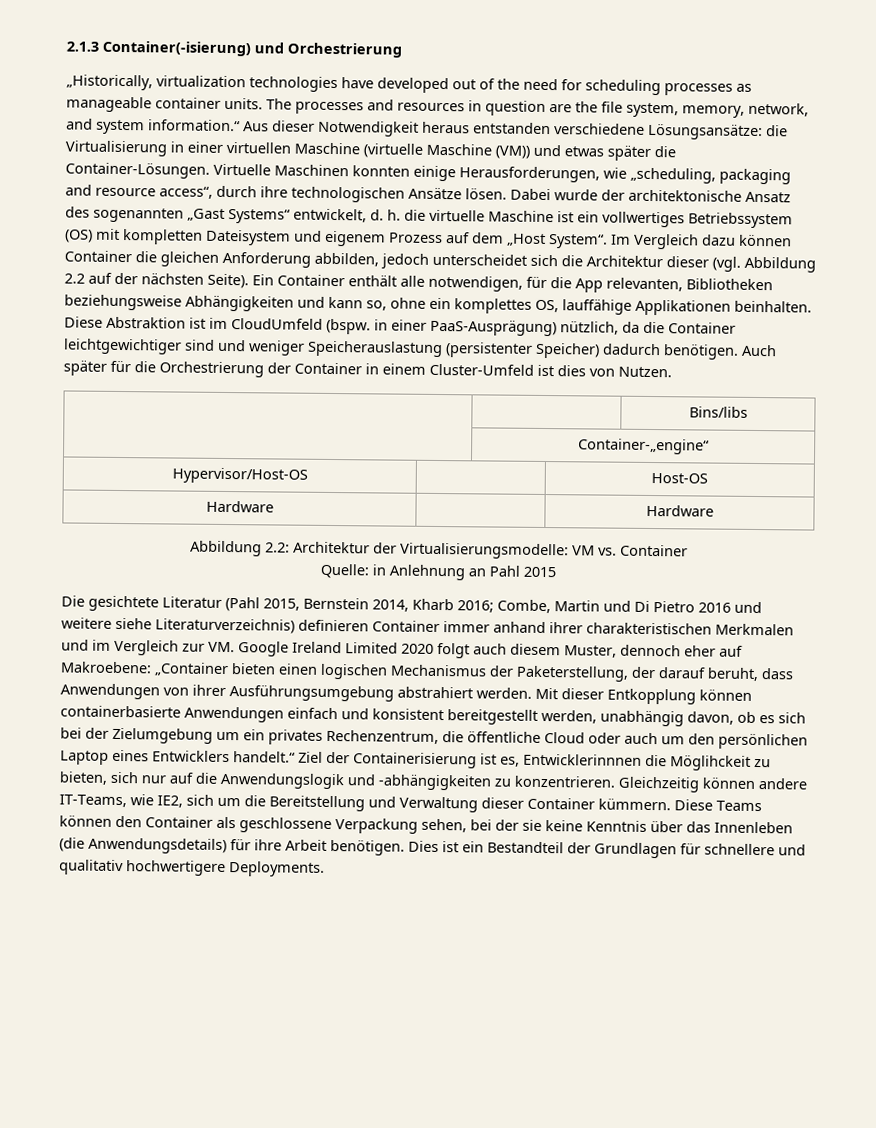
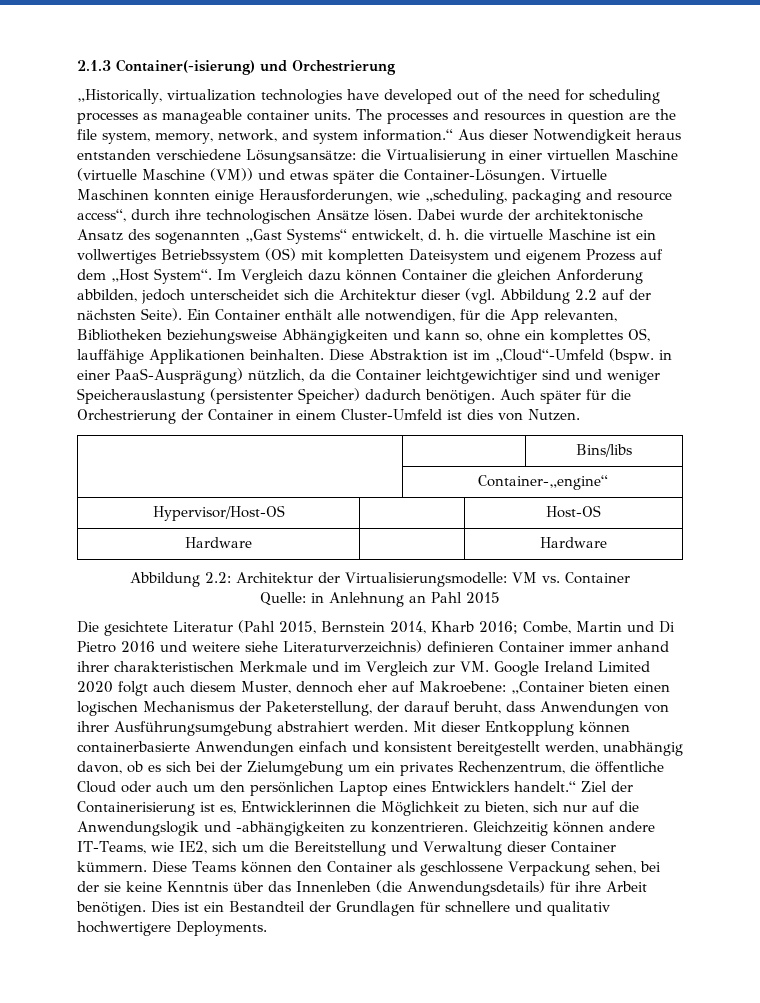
- Diese Abstraktion ist im CloudUmfeld (bspw. in einer PaaS-Ausprägung) nützlich, da die Container leichtgewichtiger sind und weniger Speicherauslastung (persistenter Speicher) dadurch benötigen.
+ Diese Abstraktion ist im „Cloud“-Umfeld (bspw. in einer PaaS-Ausprägung) nützlich, da die Container leichtgewichtiger sind und weniger Speicherauslastung (persistenter Speicher) dadurch benötigen.
- Die gesichtete Literatur (Pahl 2015, Bernstein 2014, Kharb 2016; Combe, Martin und Di Pietro 2016 und weitere siehe Literaturverzeichnis) definieren Container immer anhand ihrer charakteristischen Merkmalen und im Vergleich zur VM. Google Ireland Limited 2020 folgt auch diesem Muster, dennoch eher auf Makroebene: „Container bieten einen logischen Mechanismus der Paketerstellung, der darauf beruht, dass Anwendungen von ihrer Ausführungsumgebung abstrahiert werden.
+ Die gesichtete Literatur (Pahl 2015, Bernstein 2014, Kharb 2016; Combe, Martin und Di Pietro 2016 und weitere siehe Literaturverzeichnis) definieren Container immer anhand ihrer charakteristischen Merkmale und im Vergleich zur VM. Google Ireland Limited 2020 folgt auch diesem Muster, dennoch eher auf Makroebene: „Container bieten einen logischen Mechanismus der Paketerstellung, der darauf beruht, dass Anwendungen von ihrer Ausführungsumgebung abstrahiert werden.
- Mit dieser Entkopplung können containerbasierte Anwendungen einfach und konsistent bereitgestellt werden, unabhängig davon, ob es sich bei der Zielumgebung um ein privates Rechenzentrum, die öffentliche Cloud oder auch um den persönlichen Laptop eines Entwicklers handelt.“ Ziel der Containerisierung ist es, Entwicklerinnnen die Möglihckeit zu bieten, sich nur auf die Anwendungslogik und -abhängigkeiten zu konzentrieren.
+ Mit dieser Entkopplung können containerbasierte Anwendungen einfach und konsistent bereitgestellt werden, unabhängig davon, ob es sich bei der Zielumgebung um ein privates Rechenzentrum, die öffentliche Cloud oder auch um den persönlichen Laptop eines Entwicklers handelt.“ Ziel der Containerisierung ist es, Entwicklerinnen die Möglichkeit zu bieten, sich nur auf die Anwendungslogik und -abhängigkeiten zu konzentrieren.

